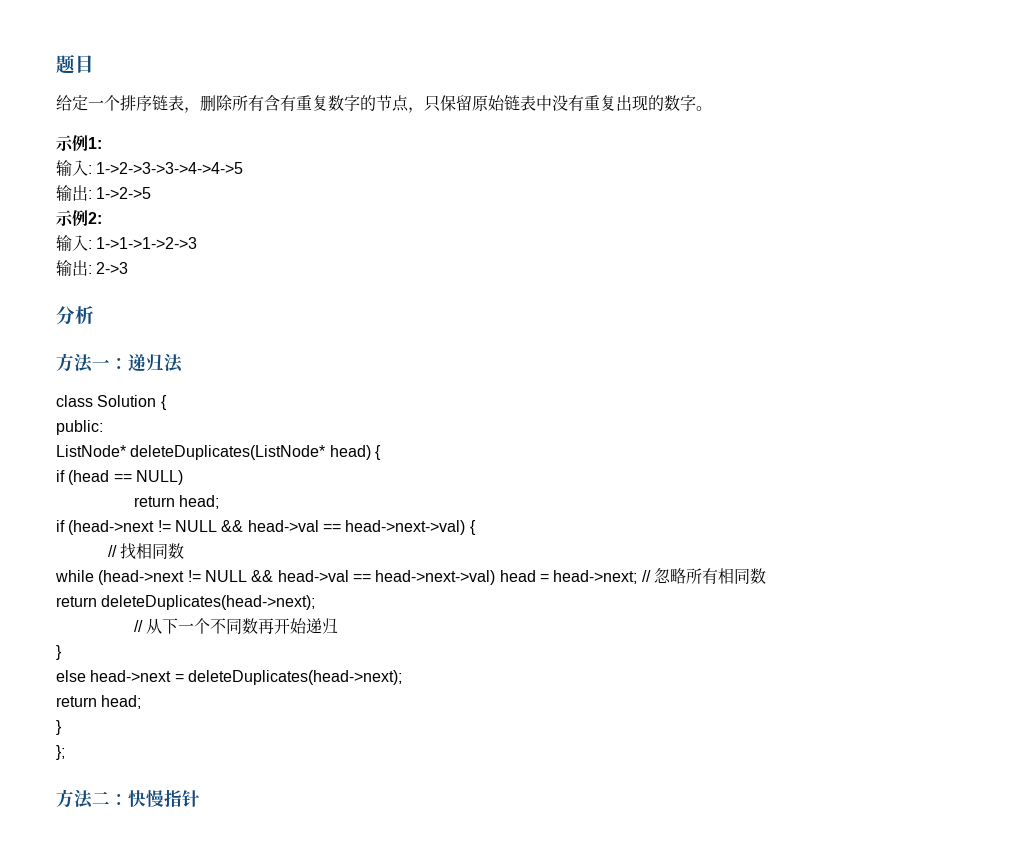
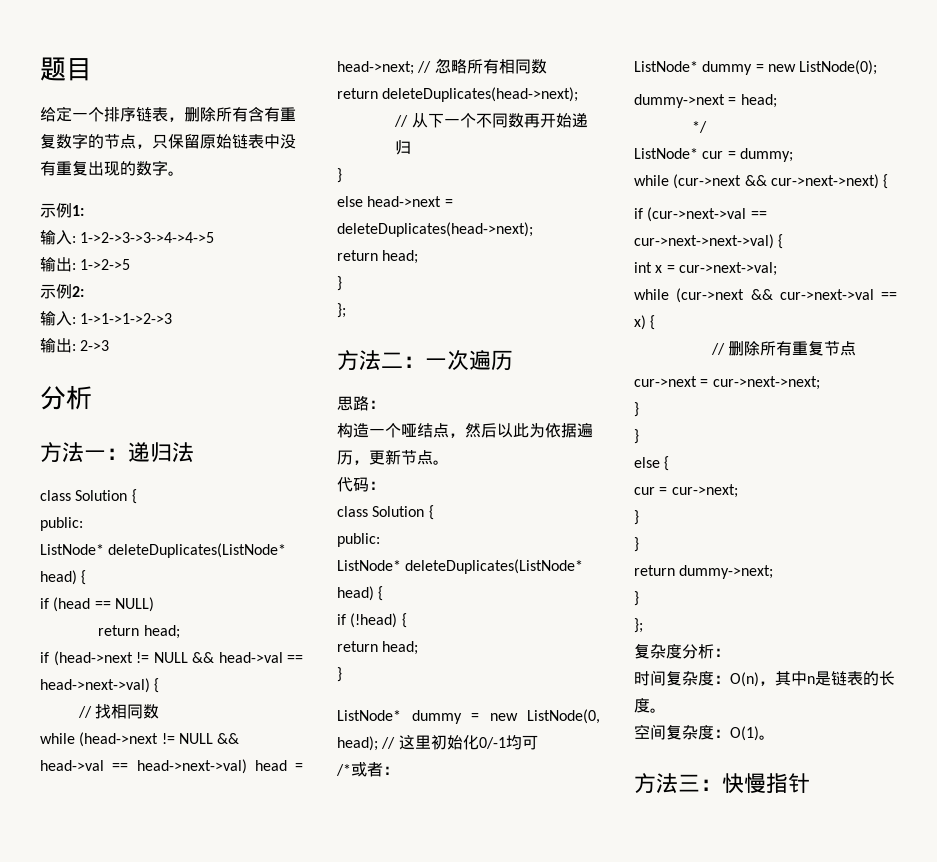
- 方法二：快慢指针
+ 方法二：一次遍历
+ 思路：
+ 构造一个哑结点，然后以此为依据遍历，更新节点。
+ 代码：
+ class Solution {
+ public:
+ ListNode* deleteDuplicates(ListNode* head) {
+ if (!head) {
+ return head;
+ }
+ ListNode* dummy = new ListNode(0, head); // 这里初始化0/-1均可
+ /*或者：
+ ListNode* dummy = new ListNode(0);
+ dummy->next = head;
+ */
+ ListNode* cur = dummy;
+ while (cur->next && cur->next->next) {
+ if (cur->next->val == cur->next->next->val) {
+ int x = cur->next->val;
+ while (cur->next && cur->next->val == x) {
+ // 删除所有重复节点
+ cur->next = cur->next->next;
+ }
+ }
+ else {
+ cur = cur->next;
+ }
+ }
+ return dummy->next;
+ }
+ };
+ 复杂度分析：
+ 时间复杂度：O(n)，其中n是链表的长度。
+ 空间复杂度：O(1)。
+ 方法三：快慢指针

